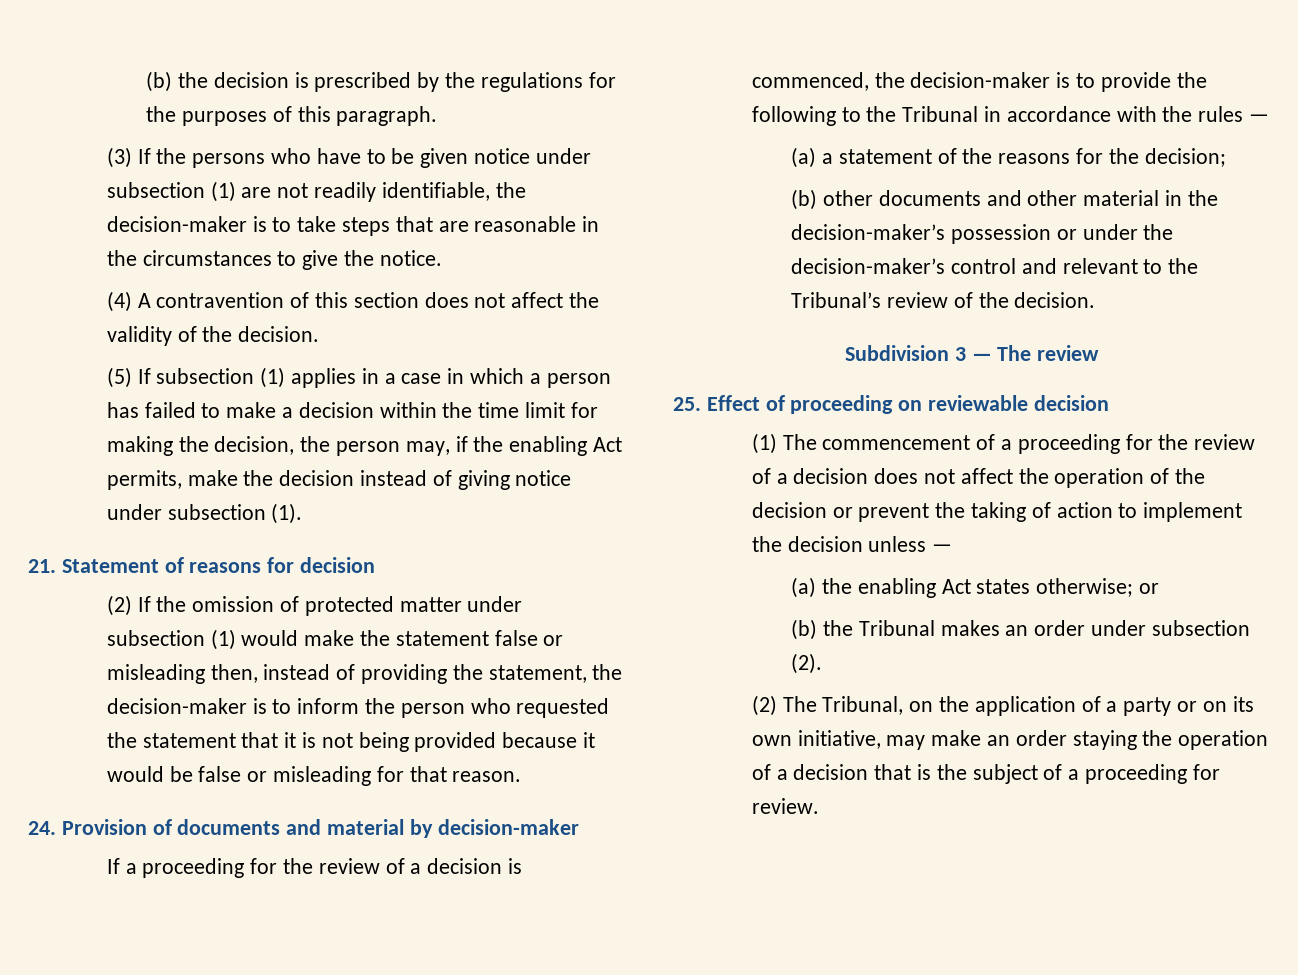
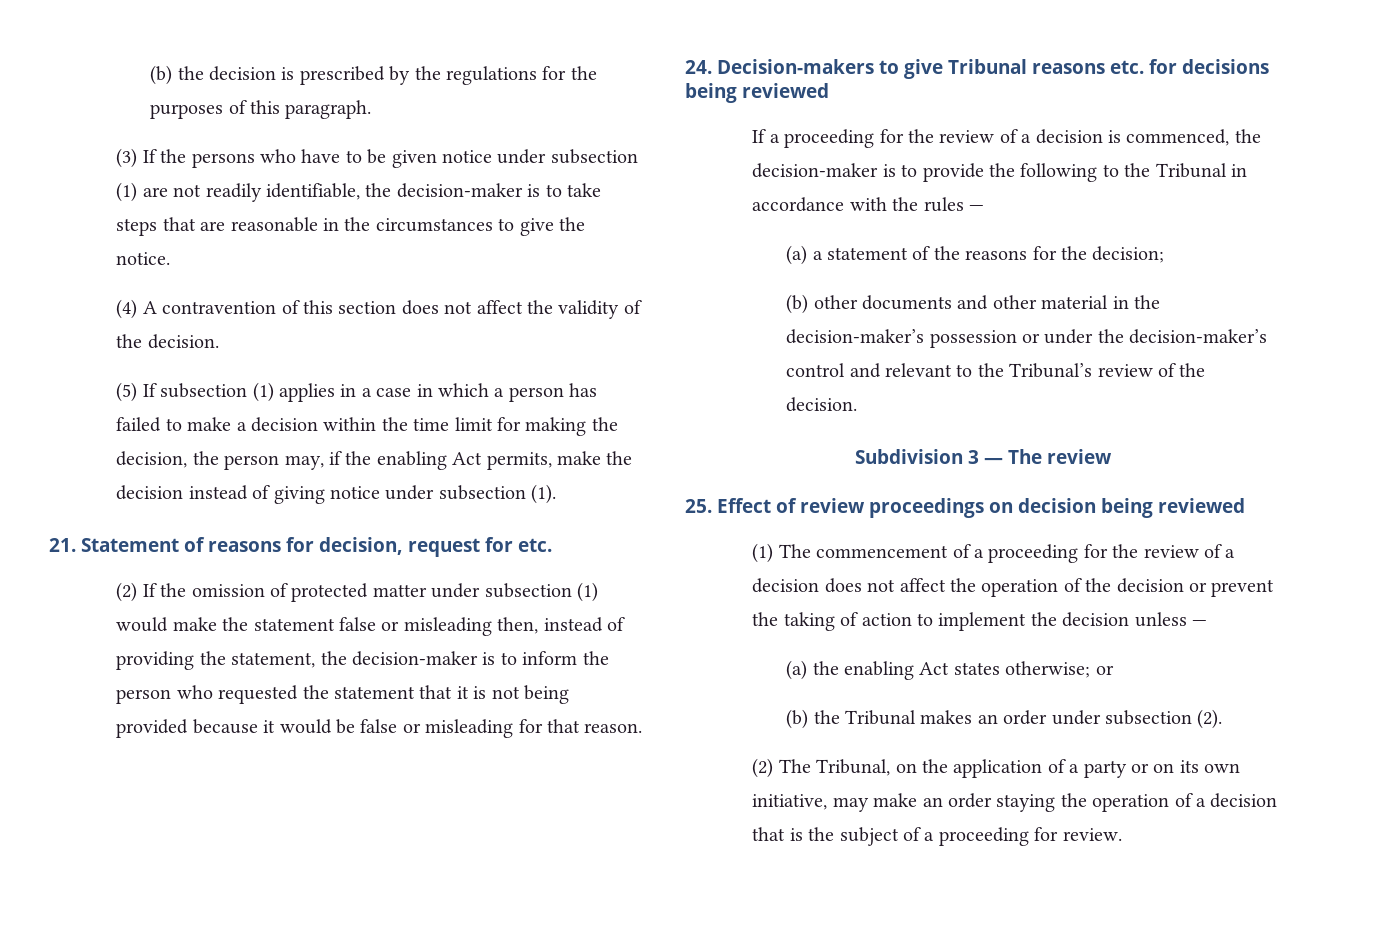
- 21. Statement of reasons for decision
+ 21. Statement of reasons for decision, request for etc.
- 24. Provision of documents and material by decision-maker
+ 24. Decision-makers to give Tribunal reasons etc. for decisions being reviewed
- 25. Effect of proceeding on reviewable decision
+ 25. Effect of review proceedings on decision being reviewed

